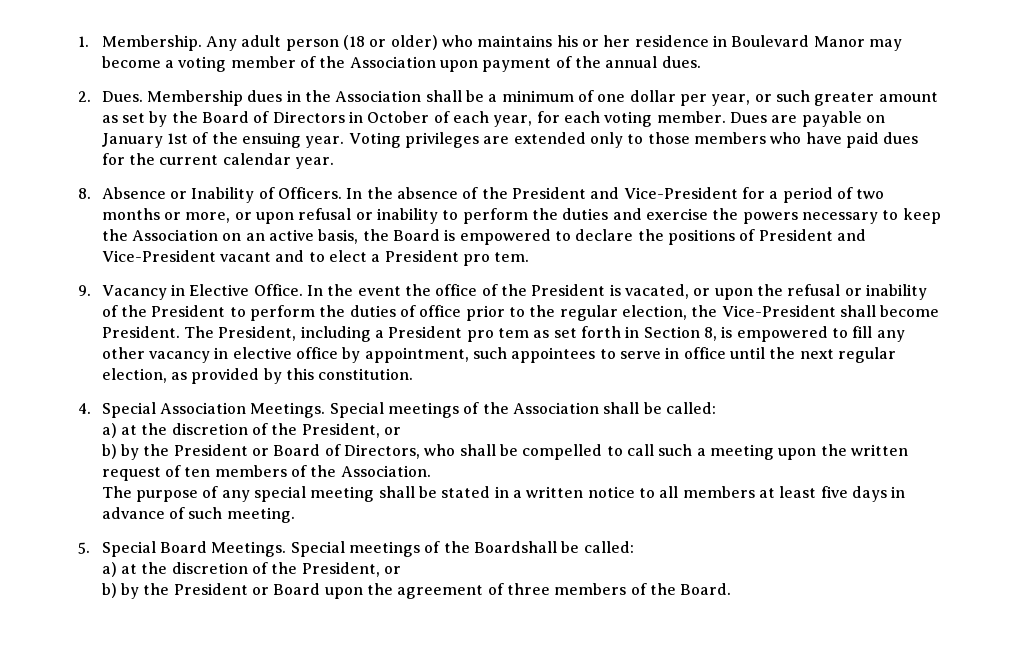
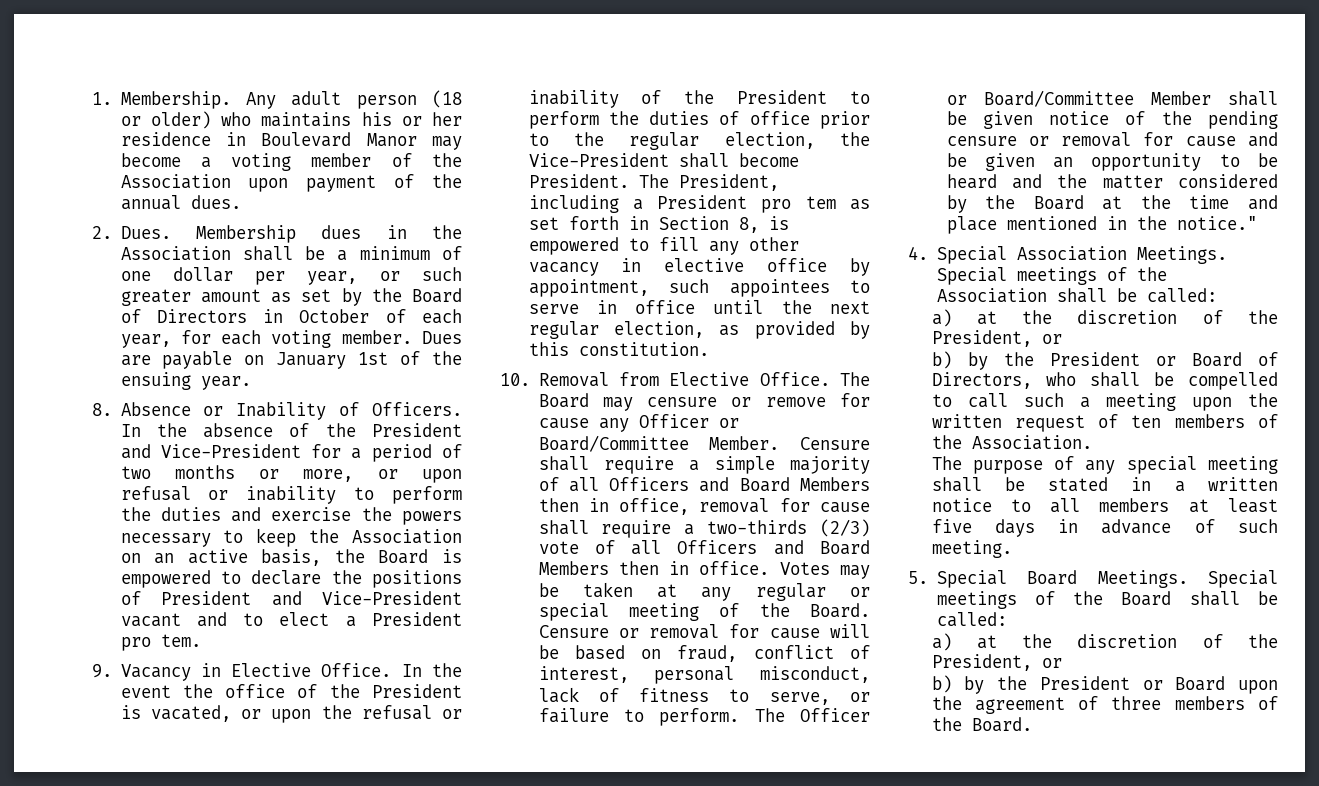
- Voting privileges are extended only to those members who have paid dues for the current calendar year.
+ 10. Removal from Elective Office. The Board may censure or remove for cause any Officer or Board/Committee Member. Censure shall require a simple majority of all Officers and Board Members then in office, removal for cause shall require a two-thirds (2/3) vote of all Officers and Board Members then in office. Votes may be taken at any regular or special meeting of the Board. Censure or removal for cause will be based on fraud, conflict of interest, personal misconduct, lack of fitness to serve, or failure to perform. The Officer or Board/Committee Member shall be given notice of the pending censure or removal for cause and be given an opportunity to be heard and the matter considered by the Board at the time and place mentioned in the notice."
- Special meetings of the Boardshall be called:
+ Special meetings of the Board shall be called:

